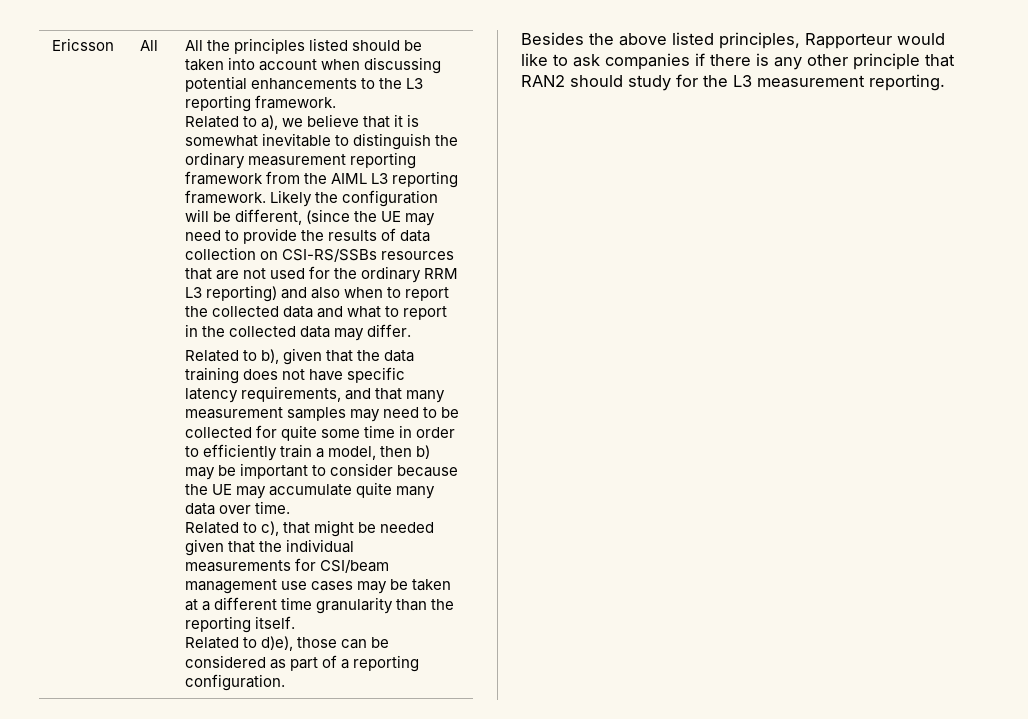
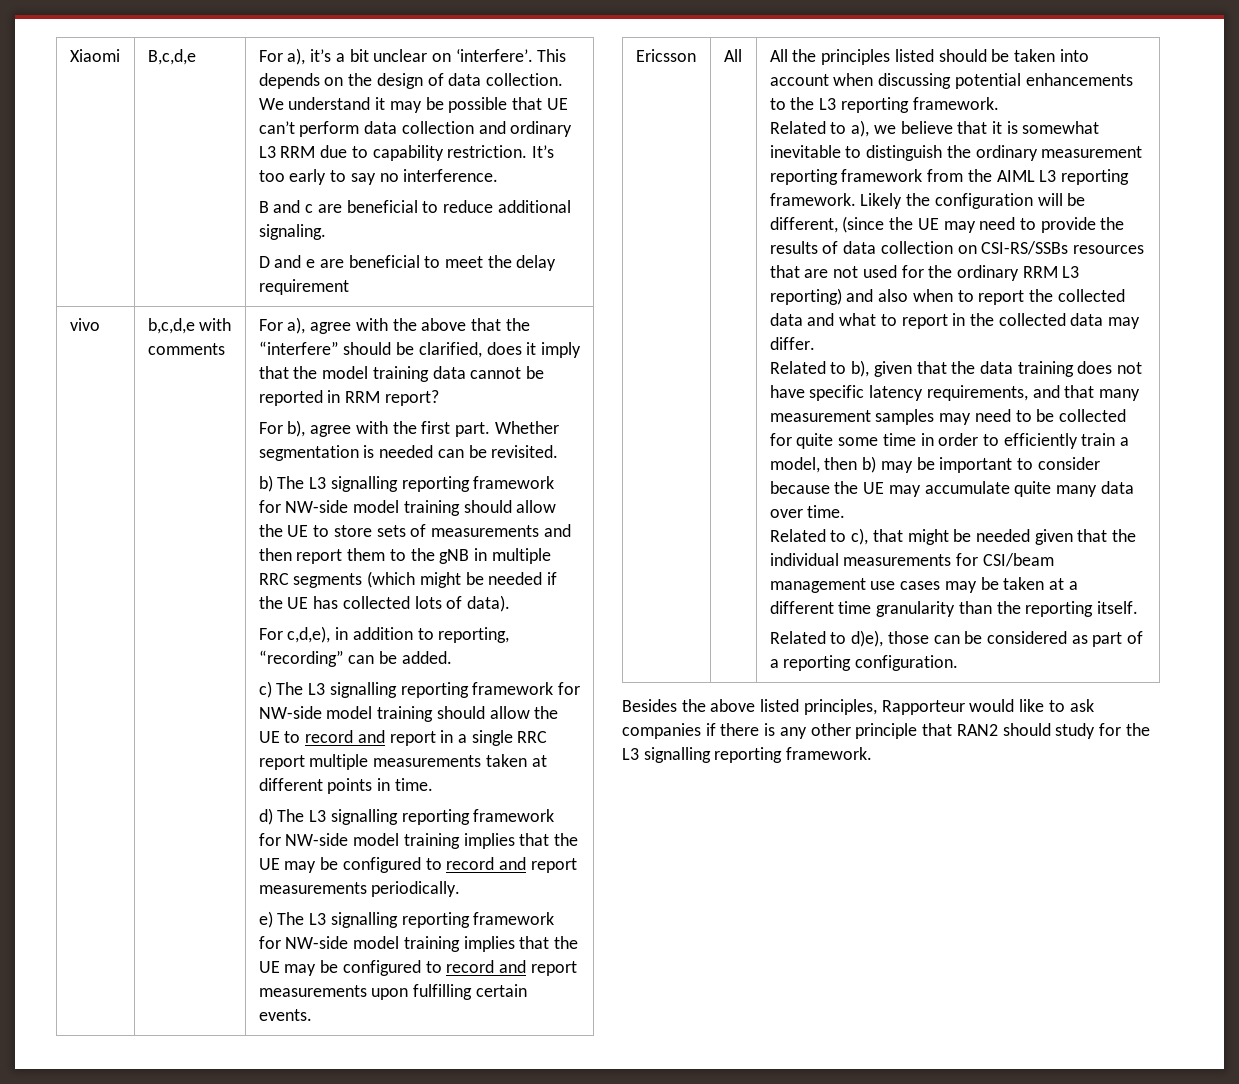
+ Xiaomi | B,c,d,e | For a), it’s a bit unclear on ‘interfere’. This depends on the design of data collection. We understand it may be possible that UE can’t perform data collection and ordinary L3 RRM due to capability restriction. It’s too early to say no interference.
+ B and c are beneficial to reduce additional signaling.
+ D and e are beneficial to meet the delay requirement
+ vivo | b,c,d,e with comments | For a), agree with the above that the “interfere” should be clarified, does it imply that the model training data cannot be reported in RRM report?
+ For b), agree with the first part. Whether segmentation is needed can be revisited.
+ b) The L3 signalling reporting framework for NW-side model training should allow the UE to store sets of measurements and then report them to the gNB in multiple RRC segments (which might be needed if the UE has collected lots of data).
+ For c,d,e), in addition to reporting, “recording” can be added.
+ c) The L3 signalling reporting framework for NW-side model training should allow the UE to record and report in a single RRC report multiple measurements taken at different points in time.
+ d) The L3 signalling reporting framework for NW-side model training implies that the UE may be configured to record and report measurements periodically.
+ e) The L3 signalling reporting framework for NW-side model training implies that the UE may be configured to record and report measurements upon fulfilling certain events.
- Besides the above listed principles, Rapporteur would like to ask companies if there is any other principle that RAN2 should study for the L3 measurement reporting.
+ Besides the above listed principles, Rapporteur would like to ask companies if there is any other principle that RAN2 should study for the L3 signalling reporting framework.

